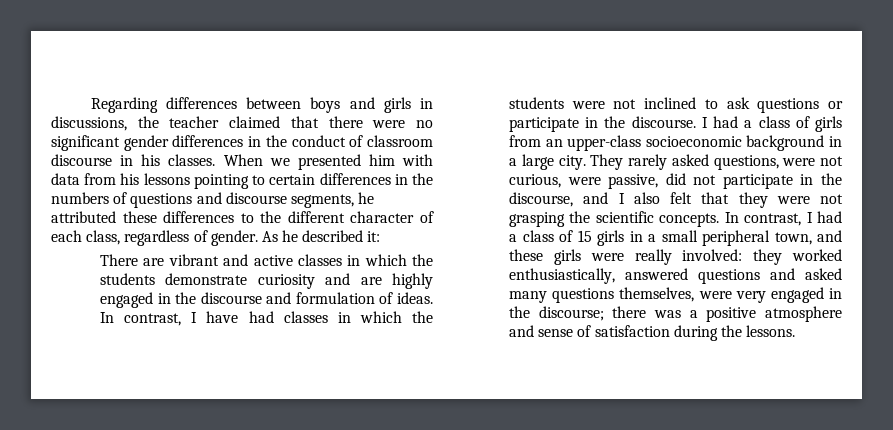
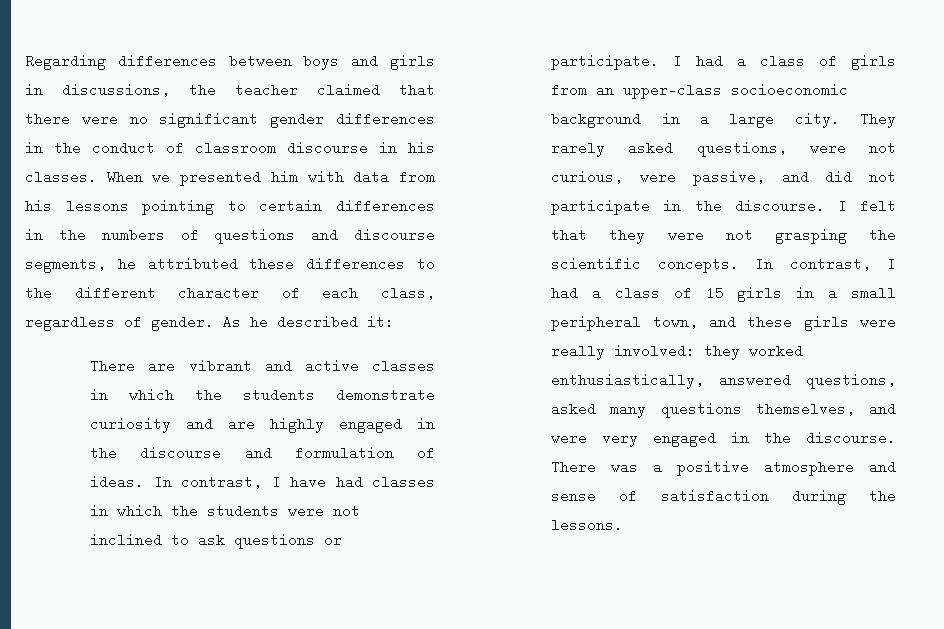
- In contrast, I have had classes in which the students were not inclined to ask questions or participate in the discourse.
+ In contrast, I have had classes in which the students were not inclined to ask questions or participate.
- They rarely asked questions, were not curious, were passive, did not participate in the discourse, and I also felt that they were not grasping the scientific concepts.
+ They rarely asked questions, were not curious, were passive, and did not participate in the discourse. I felt that they were not grasping the scientific concepts.
- In contrast, I had a class of 15 girls in a small peripheral town, and these girls were really involved: they worked enthusiastically, answered questions and asked many questions themselves, were very engaged in the discourse; there was a positive atmosphere and sense of satisfaction during the lessons.
+ In contrast, I had a class of 15 girls in a small peripheral town, and these girls were really involved: they worked enthusiastically, answered questions, asked many questions themselves, and were very engaged in the discourse. There was a positive atmosphere and sense of satisfaction during the lessons.

